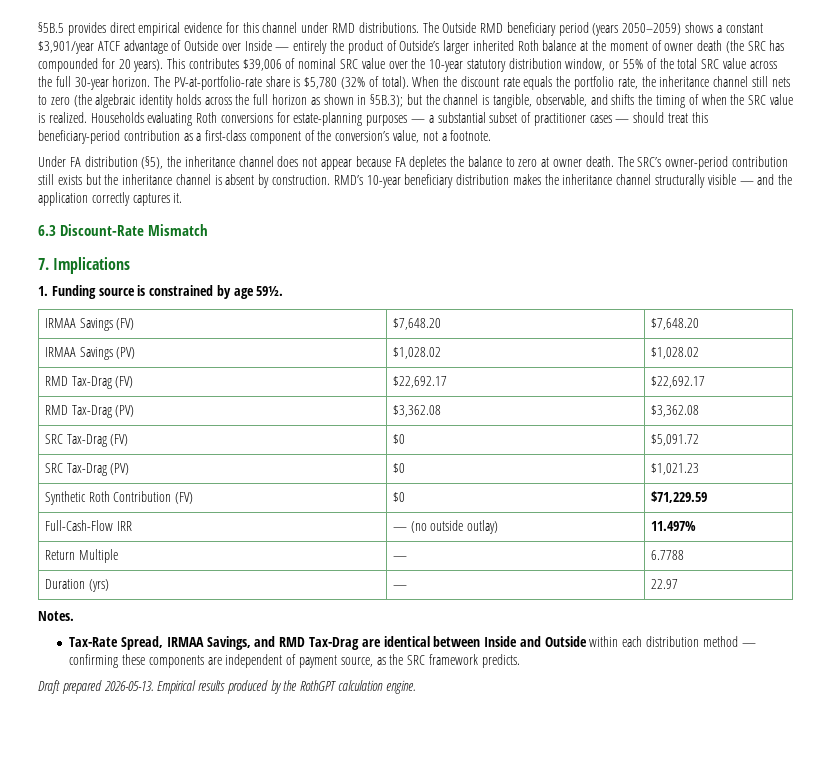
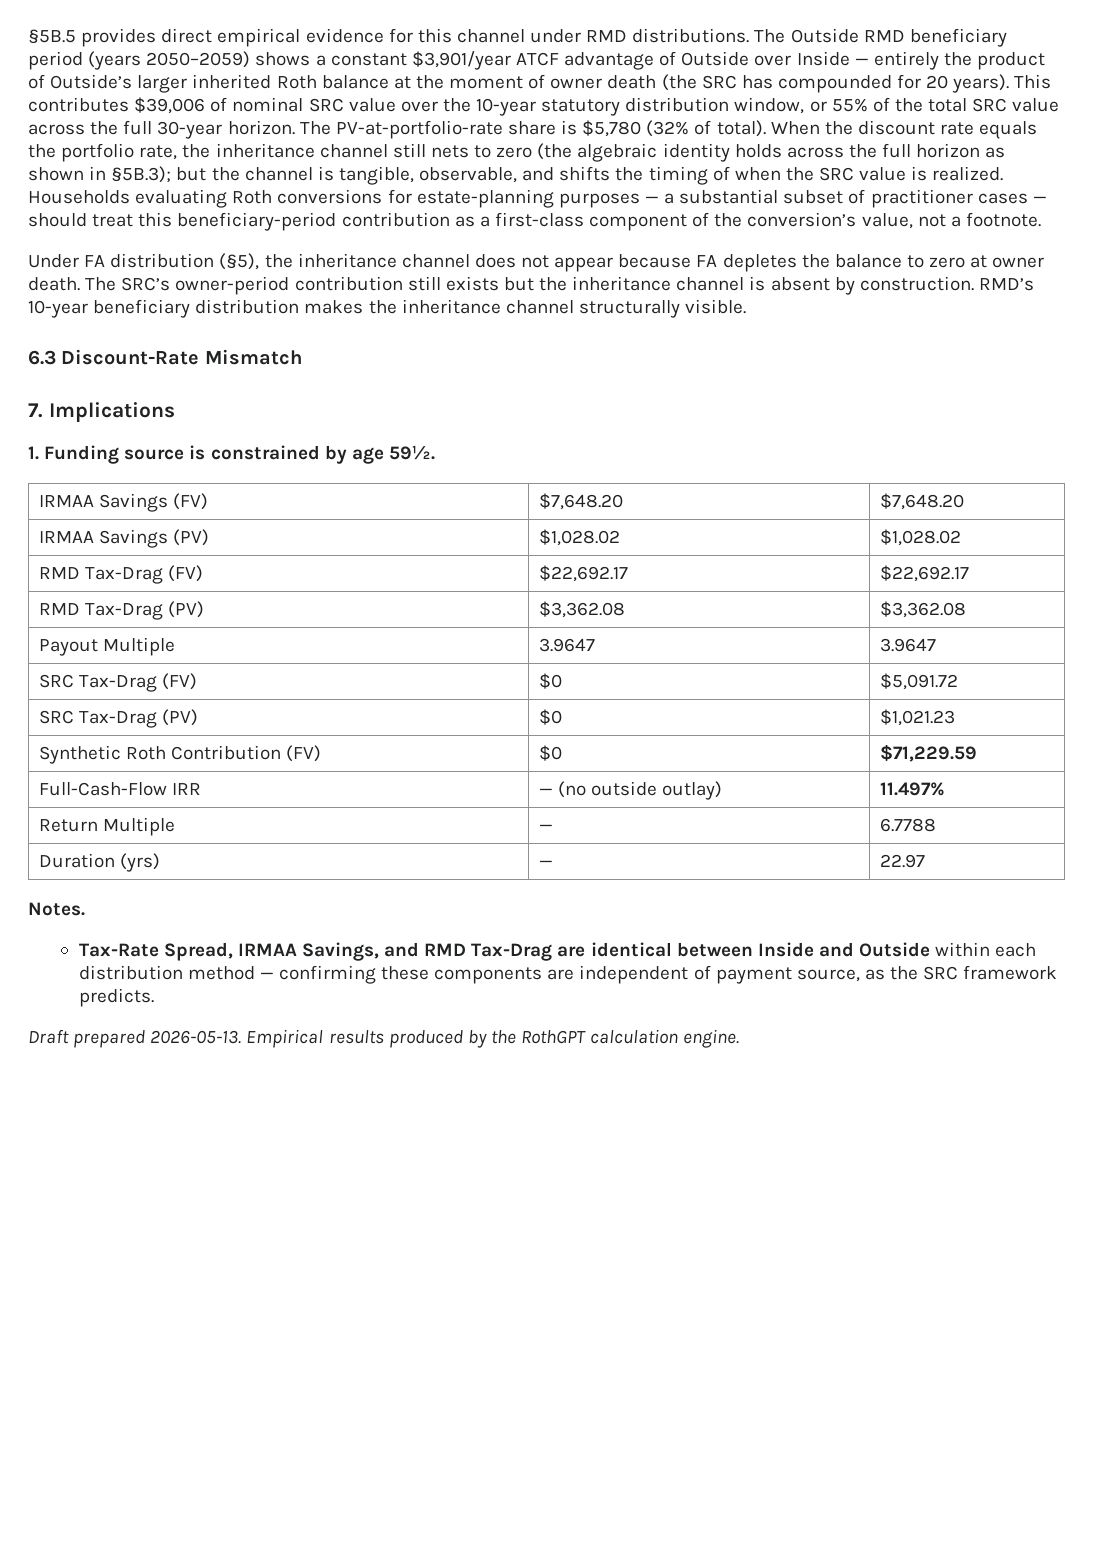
- RMD’s 10-year beneficiary distribution makes the inheritance channel structurally visible — and the application correctly captures it.
+ RMD’s 10-year beneficiary distribution makes the inheritance channel structurally visible.
+ Payout Multiple | 3.9647 | 3.9647

